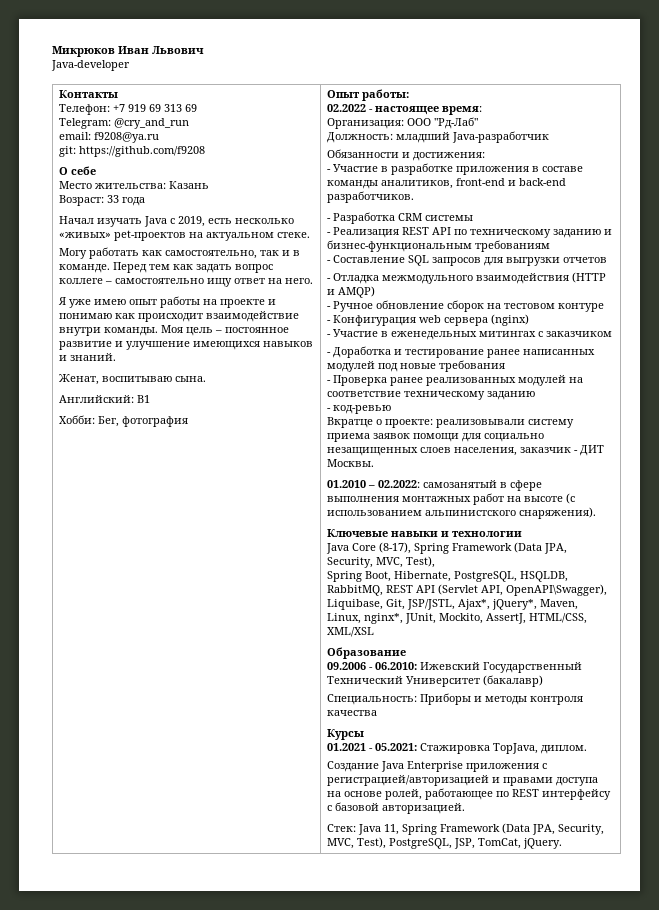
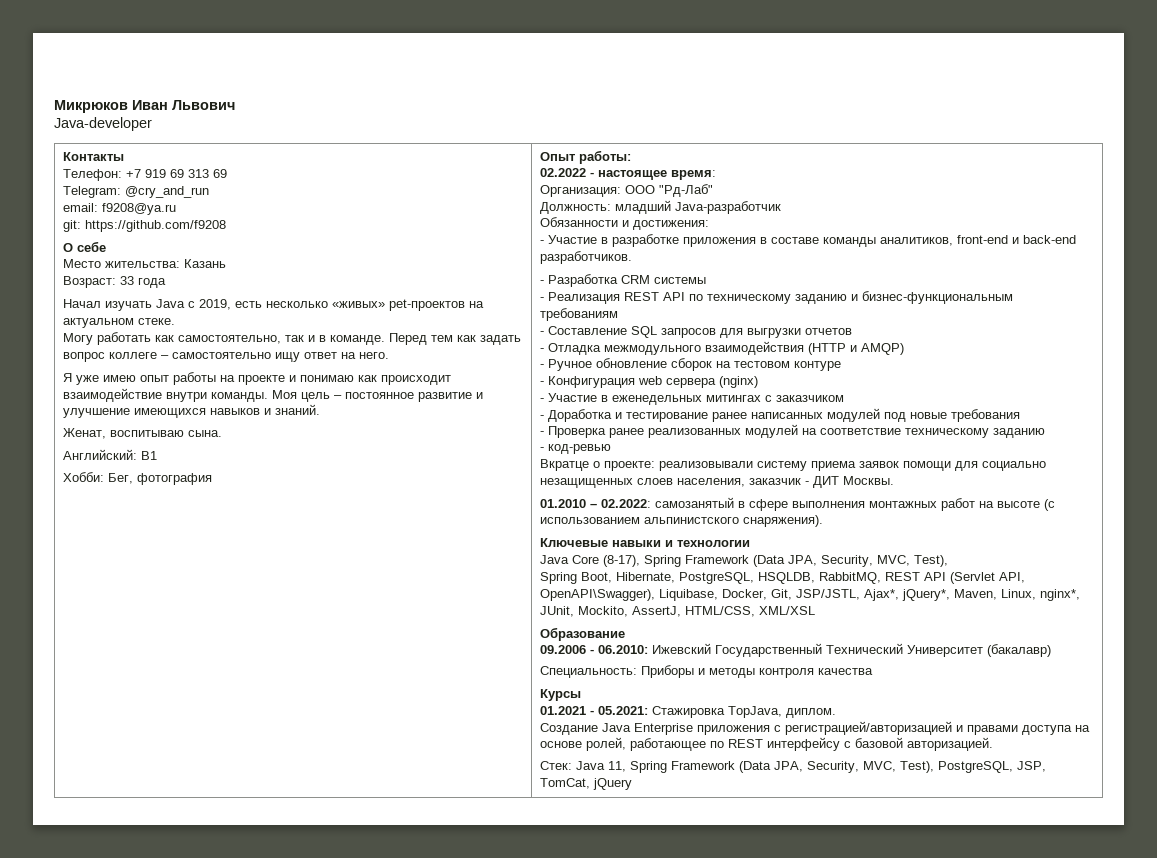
- Spring Boot, Hibernate, PostgreSQL, HSQLDB, RabbitMQ, REST API (Servlet API, OpenAPI\Swagger), Liquibase, Git, JSP/JSTL, Ajax*, jQuery*, Maven, Linux, nginx*, JUnit, Mockito, AssertJ, HTML/CSS, XML/XSL
+ Spring Boot, Hibernate, PostgreSQL, HSQLDB, RabbitMQ, REST API (Servlet API, OpenAPI\Swagger), Liquibase, Docker, Git, JSP/JSTL, Ajax*, jQuery*, Maven, Linux, nginx*, JUnit, Mockito, AssertJ, HTML/CSS, XML/XSL
- Стек: Java 11, Spring Framework (Data JPA, Security, MVC, Test), PostgreSQL, JSP, TomCat, jQuery.
+ Стек: Java 11, Spring Framework (Data JPA, Security, MVC, Test), PostgreSQL, JSP, TomCat, jQuery

